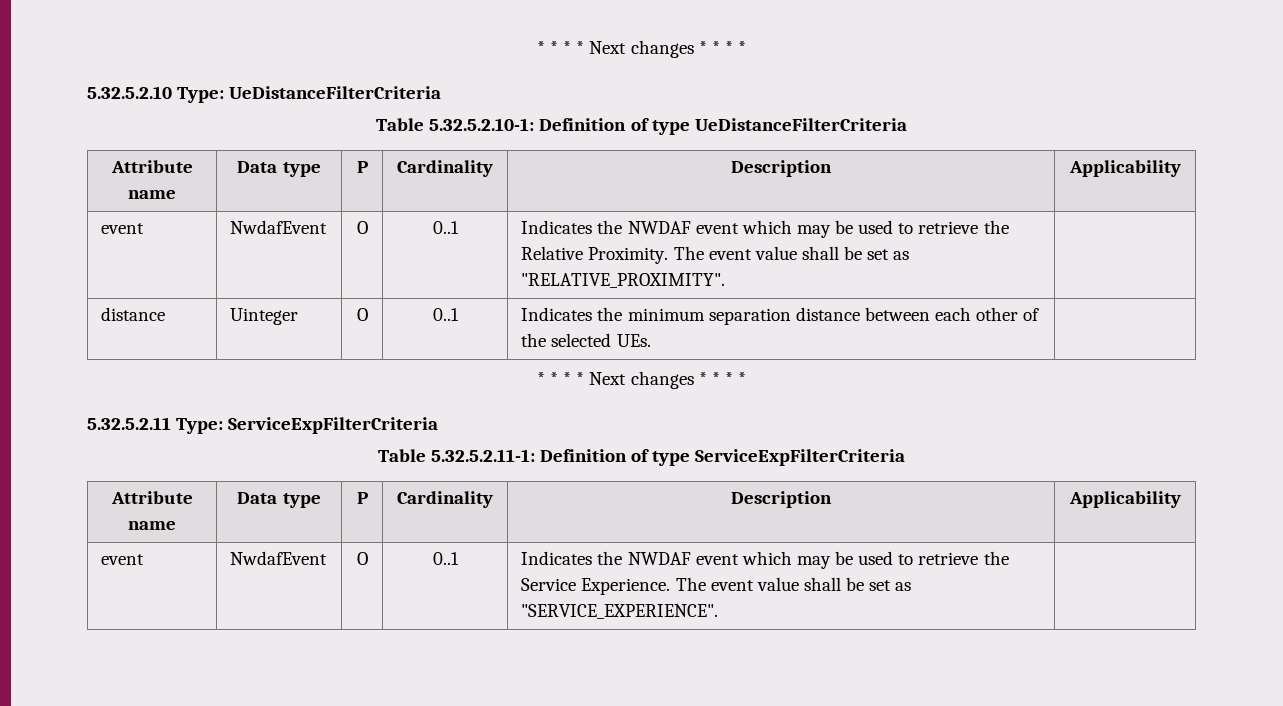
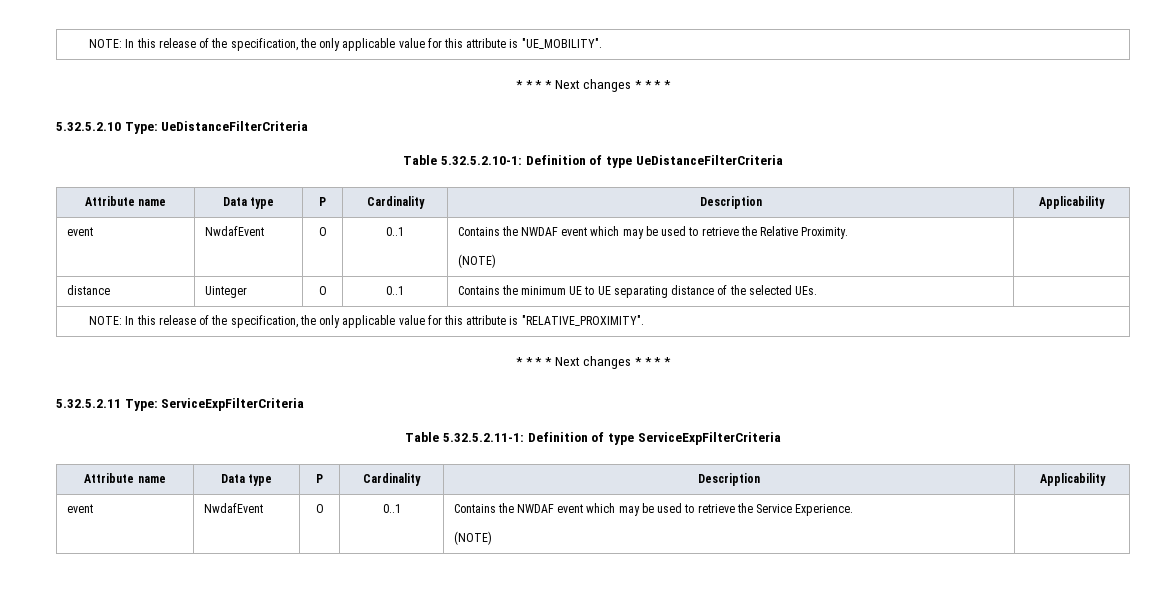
+ NOTE: In this release of the specification, the only applicable value for this attribute is "UE_MOBILITY".
- event | NwdafEvent | O | 0..1 | Indicates the NWDAF event which may be used to retrieve the Relative Proximity. The event value shall be set as "RELATIVE_PROXIMITY". |
+ event | NwdafEvent | O | 0..1 | Contains the NWDAF event which may be used to retrieve the Relative Proximity.
+ (NOTE) |
- distance | Uinteger | O | 0..1 | Indicates the minimum separation distance between each other of the selected UEs. |
+ distance | Uinteger | O | 0..1 | Contains the minimum UE to UE separating distance of the selected UEs. |
+ NOTE: In this release of the specification, the only applicable value for this attribute is "RELATIVE_PROXIMITY".
- event | NwdafEvent | O | 0..1 | Indicates the NWDAF event which may be used to retrieve the Service Experience. The event value shall be set as "SERVICE_EXPERIENCE". |
+ event | NwdafEvent | O | 0..1 | Contains the NWDAF event which may be used to retrieve the Service Experience.
+ (NOTE) |

